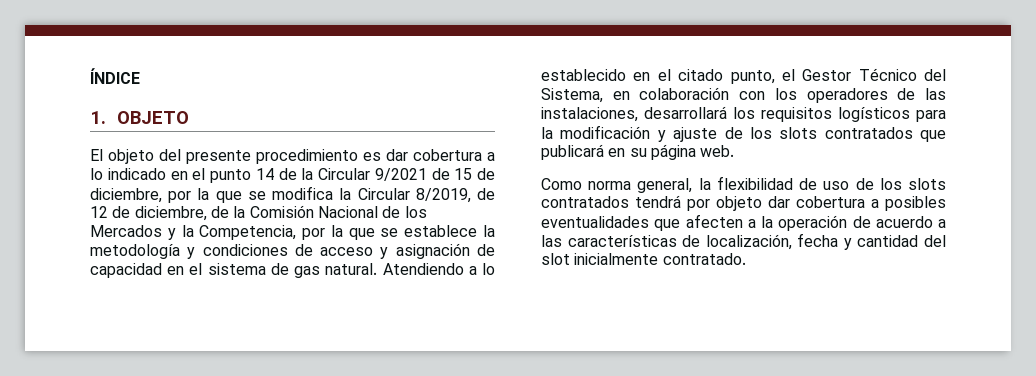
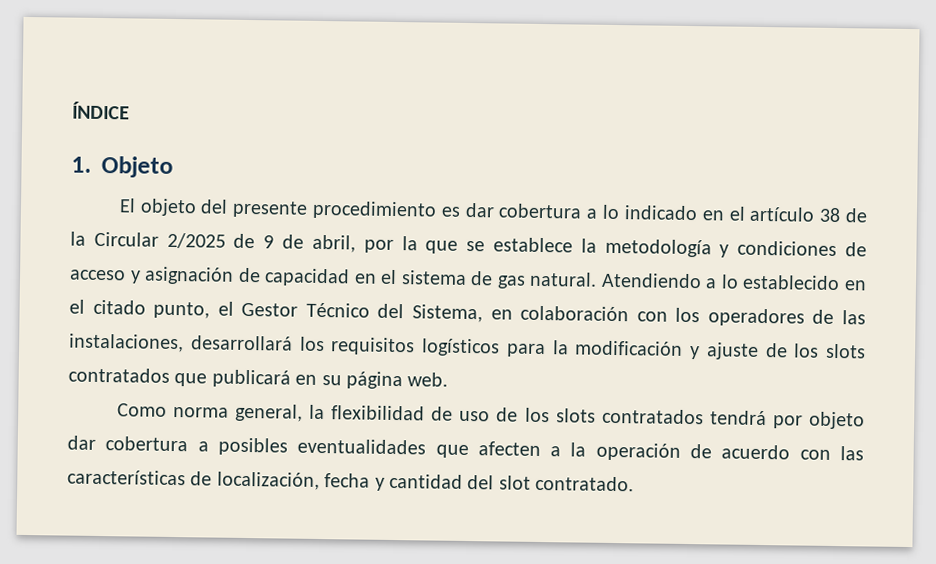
- 1. OBJETO
+ 1. Objeto
- El objeto del presente procedimiento es dar cobertura a lo indicado en el punto 14 de la Circular 9/2021 de 15 de diciembre, por la que se modifica la Circular 8/2019, de 12 de diciembre, de la Comisión Nacional de los Mercados y la Competencia, por la que se establece la metodología y condiciones de acceso y asignación de capacidad en el sistema de gas natural.
+ El objeto del presente procedimiento es dar cobertura a lo indicado en el artículo 38 de la Circular 2/2025 de 9 de abril, por la que se establece la metodología y condiciones de acceso y asignación de capacidad en el sistema de gas natural.
- Como norma general, la flexibilidad de uso de los slots contratados tendrá por objeto dar cobertura a posibles eventualidades que afecten a la operación de acuerdo a las características de localización, fecha y cantidad del slot inicialmente contratado.
+ Como norma general, la flexibilidad de uso de los slots contratados tendrá por objeto dar cobertura a posibles eventualidades que afecten a la operación de acuerdo con las características de localización, fecha y cantidad del slot contratado.

